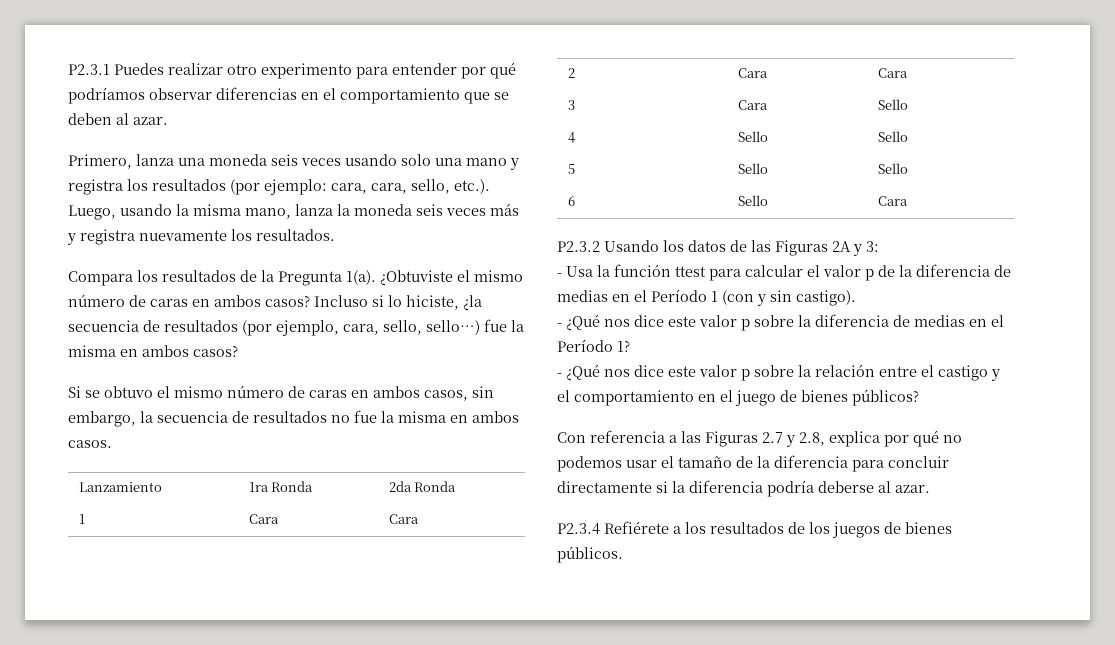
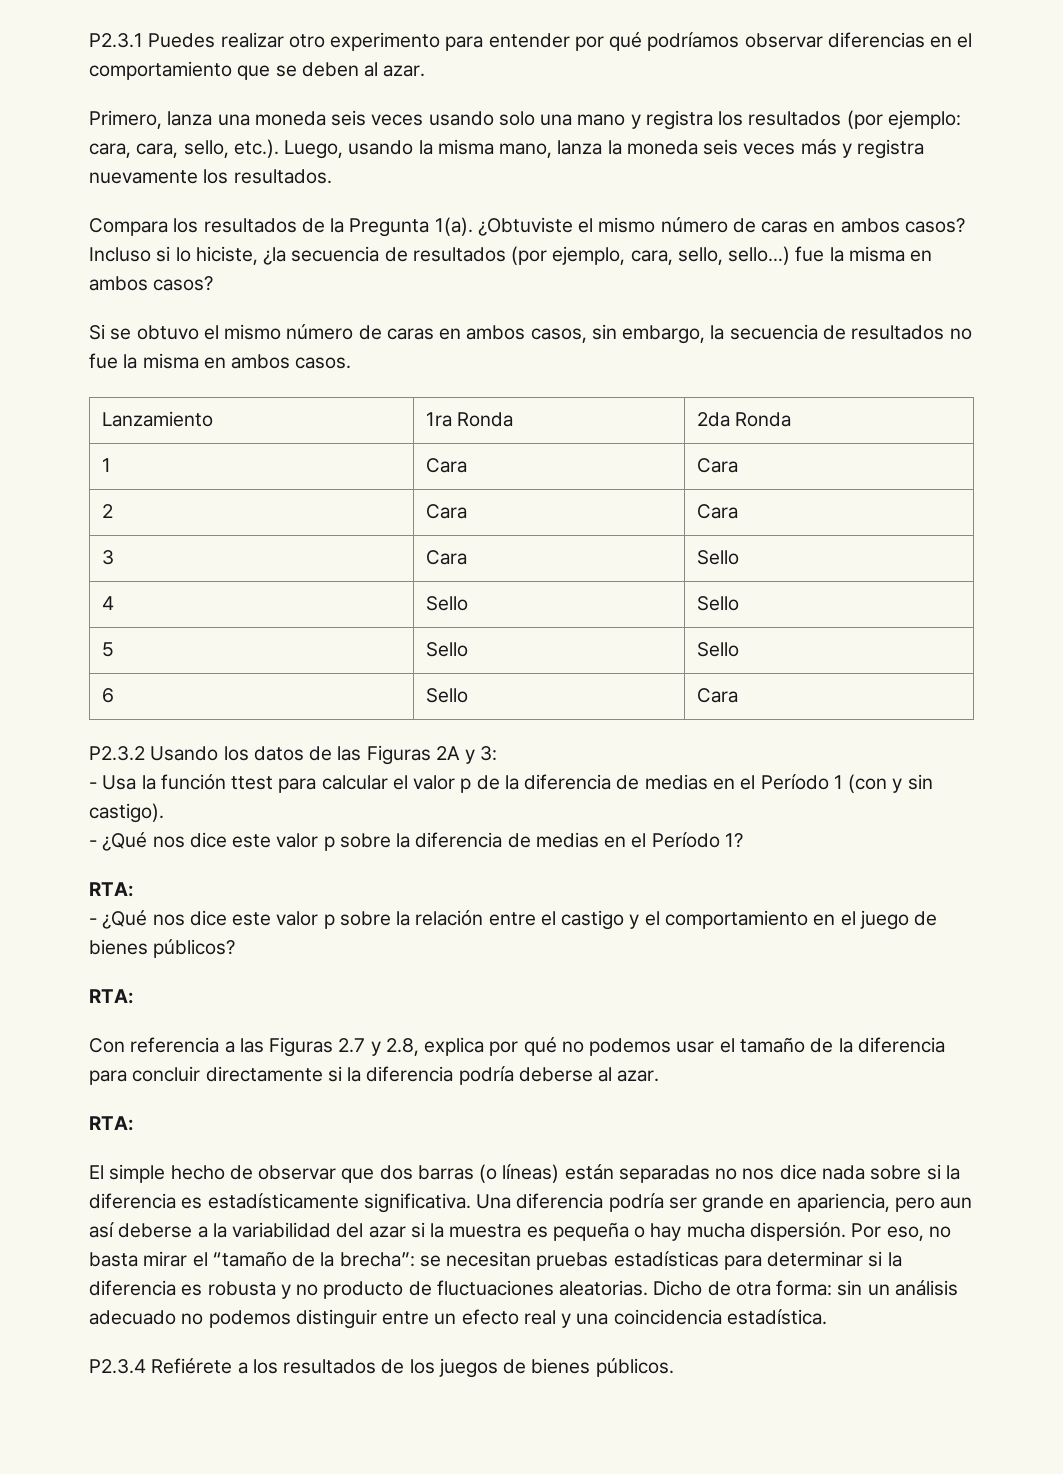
  - ¿Qué nos dice este valor p sobre la diferencia de medias en el Período 1?
+ RTA:
  - ¿Qué nos dice este valor p sobre la relación entre el castigo y el comportamiento en el juego de bienes públicos?
+ RTA:
  Con referencia a las Figuras 2.7 y 2.8, explica por qué no podemos usar el tamaño de la diferencia para concluir directamente si la diferencia podría deberse al azar.
+ RTA:
+ El simple hecho de observar que dos barras (o líneas) están separadas no nos dice nada sobre si la diferencia es estadísticamente significativa. Una diferencia podría ser grande en apariencia, pero aun así deberse a la variabilidad del azar si la muestra es pequeña o hay mucha dispersión. Por eso, no basta mirar el “tamaño de la brecha”: se necesitan pruebas estadísticas para determinar si la diferencia es robusta y no producto de fluctuaciones aleatorias. Dicho de otra forma: sin un análisis adecuado no podemos distinguir entre un efecto real y una coincidencia estadística.

